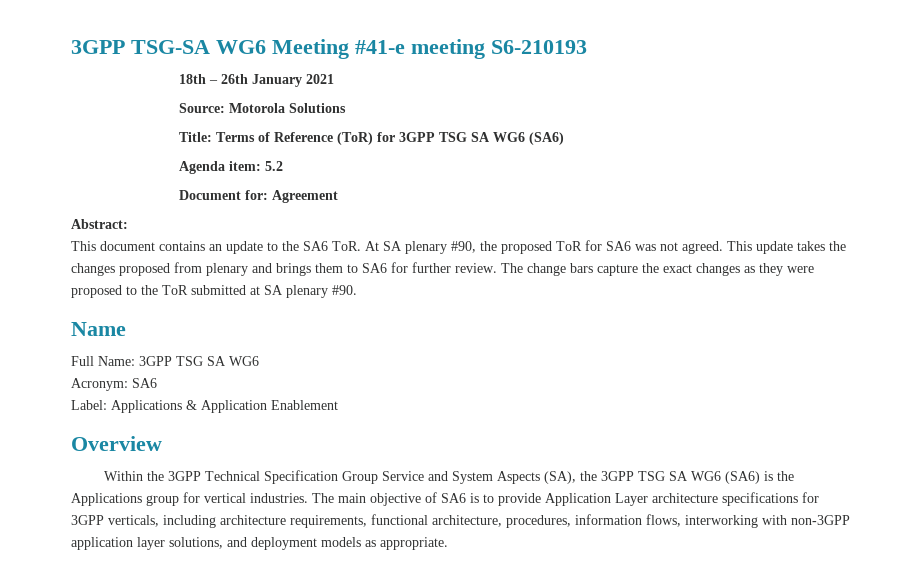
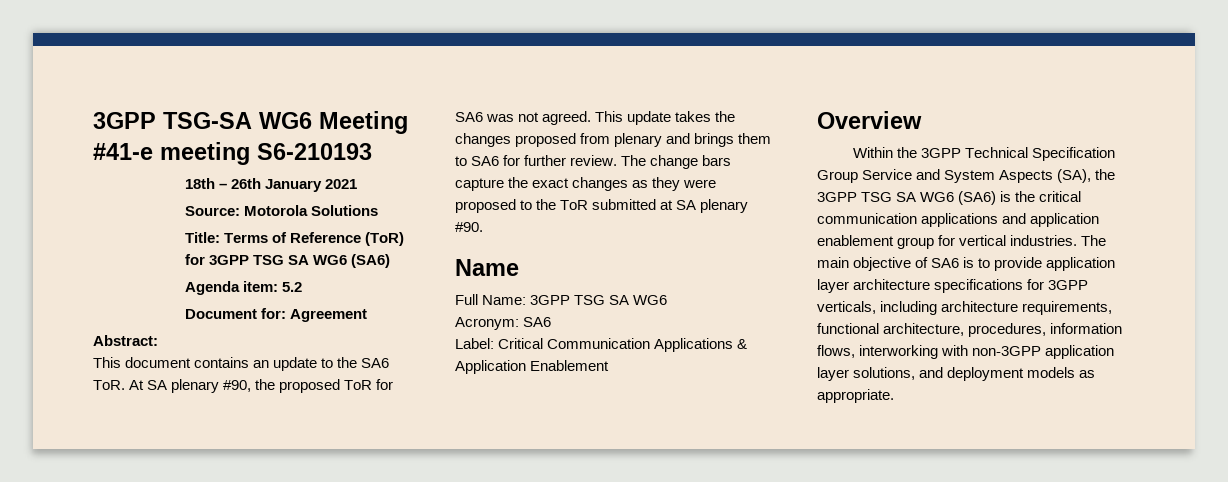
- Label: Applications & Application Enablement
+ Label: Critical Communication Applications & Application Enablement
- Within the 3GPP Technical Specification Group Service and System Aspects (SA), the 3GPP TSG SA WG6 (SA6) is the Applications group for vertical industries.
+ Within the 3GPP Technical Specification Group Service and System Aspects (SA), the 3GPP TSG SA WG6 (SA6) is the critical communication applications and application enablement group for vertical industries.
- The main objective of SA6 is to provide Application Layer architecture specifications for 3GPP verticals, including architecture requirements, functional architecture, procedures, information flows, interworking with non-3GPP application layer solutions, and deployment models as appropriate.
+ The main objective of SA6 is to provide application layer architecture specifications for 3GPP verticals, including architecture requirements, functional architecture, procedures, information flows, interworking with non-3GPP application layer solutions, and deployment models as appropriate.

